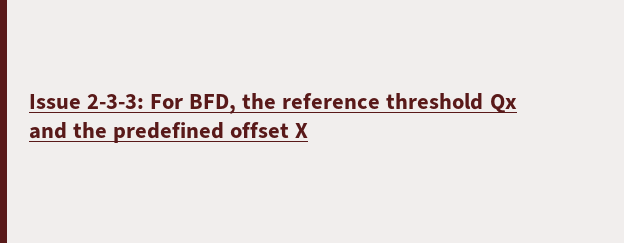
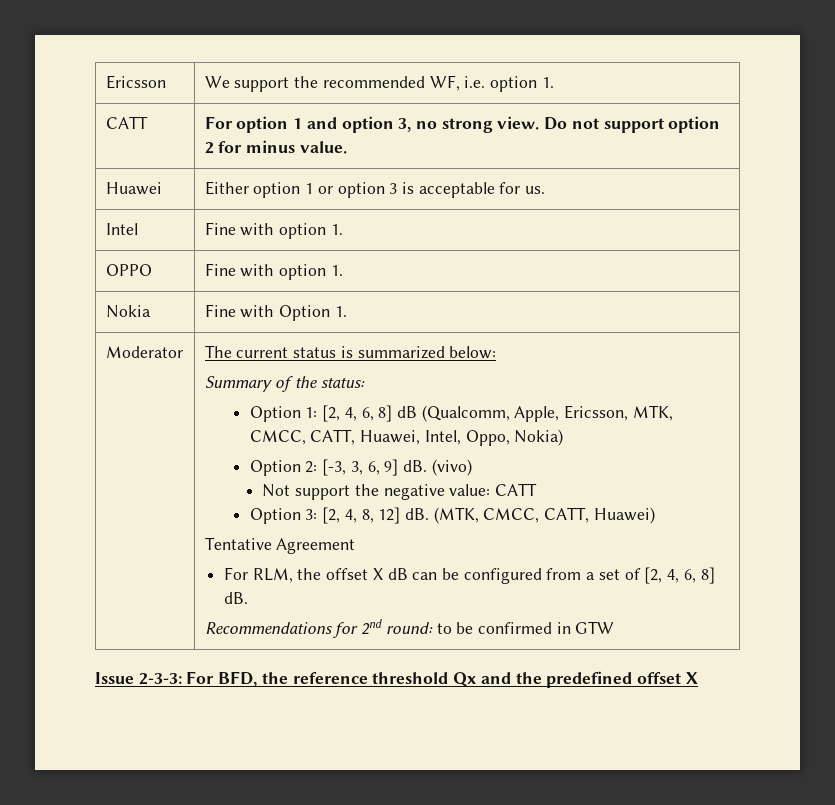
+ Ericsson | We support the recommended WF, i.e. option 1.
+ CATT | For option 1 and option 3, no strong view. Do not support option 2 for minus value.
+ Huawei | Either option 1 or option 3 is acceptable for us.
+ Intel | Fine with option 1.
+ OPPO | Fine with option 1.
+ Nokia | Fine with Option 1.
+ Moderator | The current status is summarized below:
+ Summary of the status:
+ Option 1: [2, 4, 6, 8] dB (Qualcomm, Apple, Ericsson, MTK, CMCC, CATT, Huawei, Intel, Oppo, Nokia)
+ Option 2: [-3, 3, 6, 9] dB. (vivo)
+ Not support the negative value: CATT
+ Option 3: [2, 4, 8, 12] dB. (MTK, CMCC, CATT, Huawei)
+ Tentative Agreement
+ For RLM, the offset X dB can be configured from a set of [2, 4, 6, 8] dB.
+ Recommendations for 2nd round: to be confirmed in GTW

